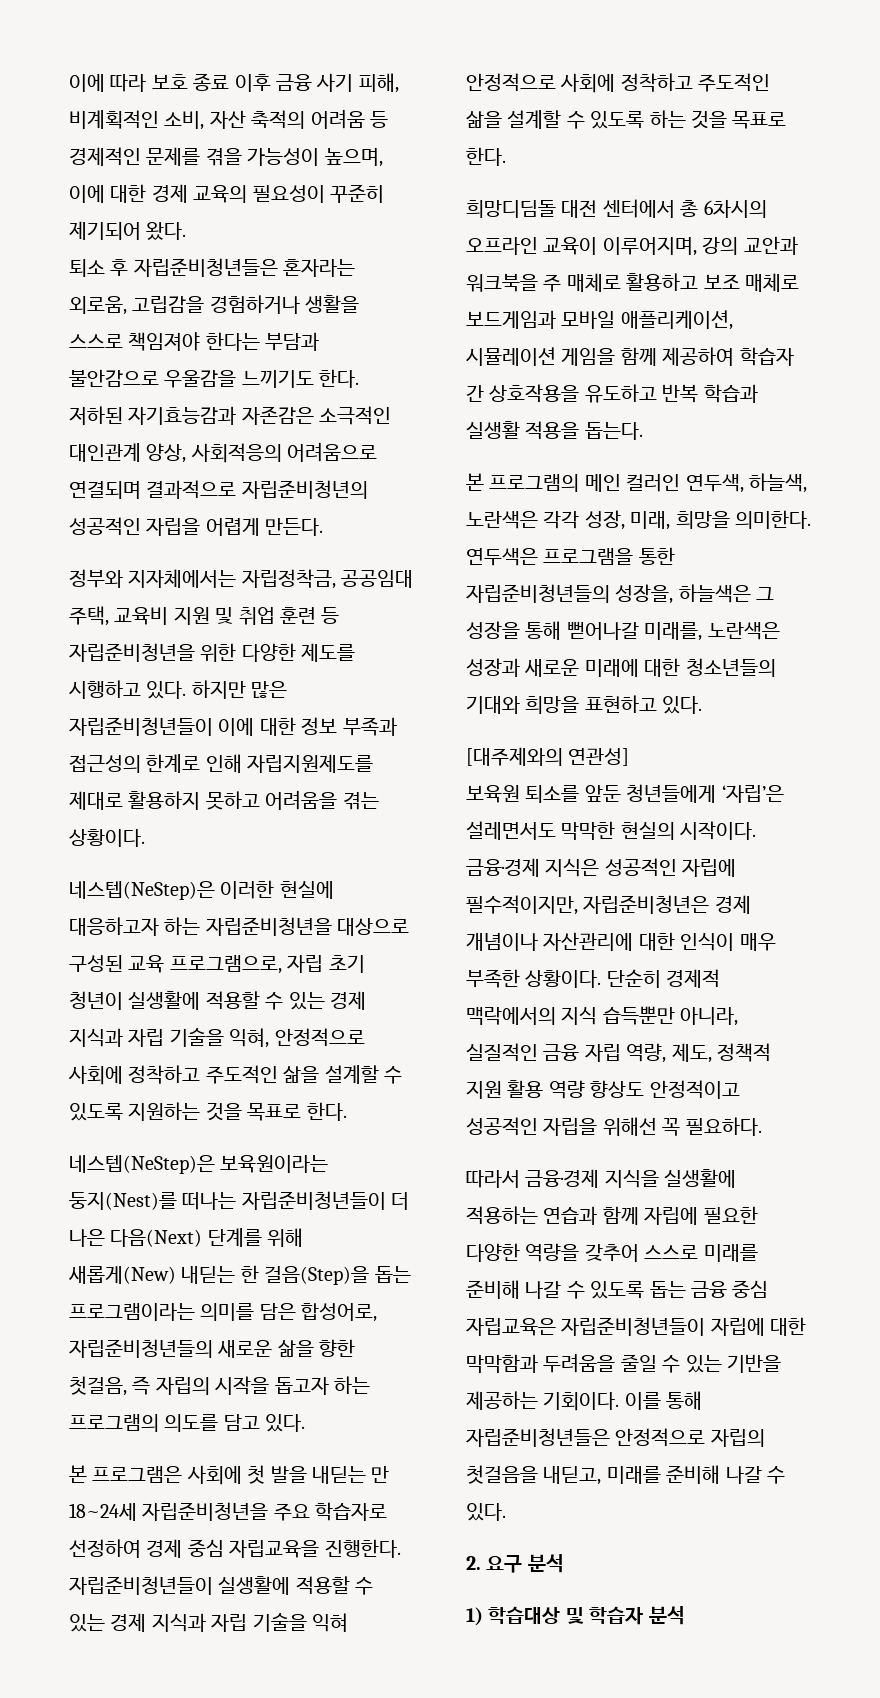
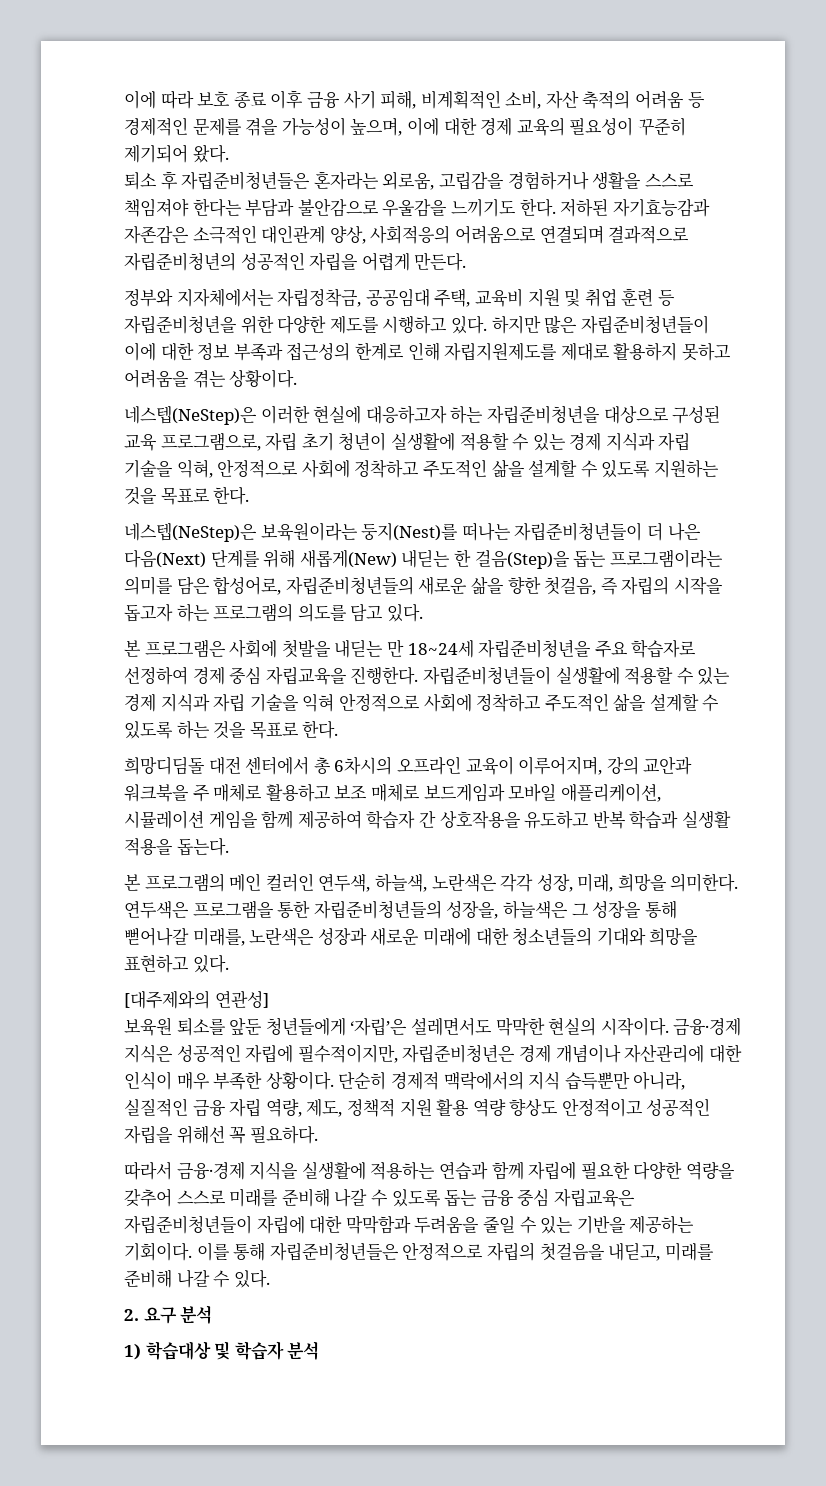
- 본 프로그램은 사회에 첫 발을 내딛는 만 18~24세 자립준비청년을 주요 학습자로 선정하여 경제 중심 자립교육을 진행한다.
+ 본 프로그램은 사회에 첫발을 내딛는 만 18~24세 자립준비청년을 주요 학습자로 선정하여 경제 중심 자립교육을 진행한다.

